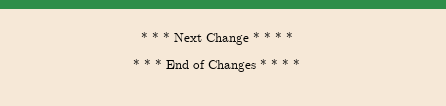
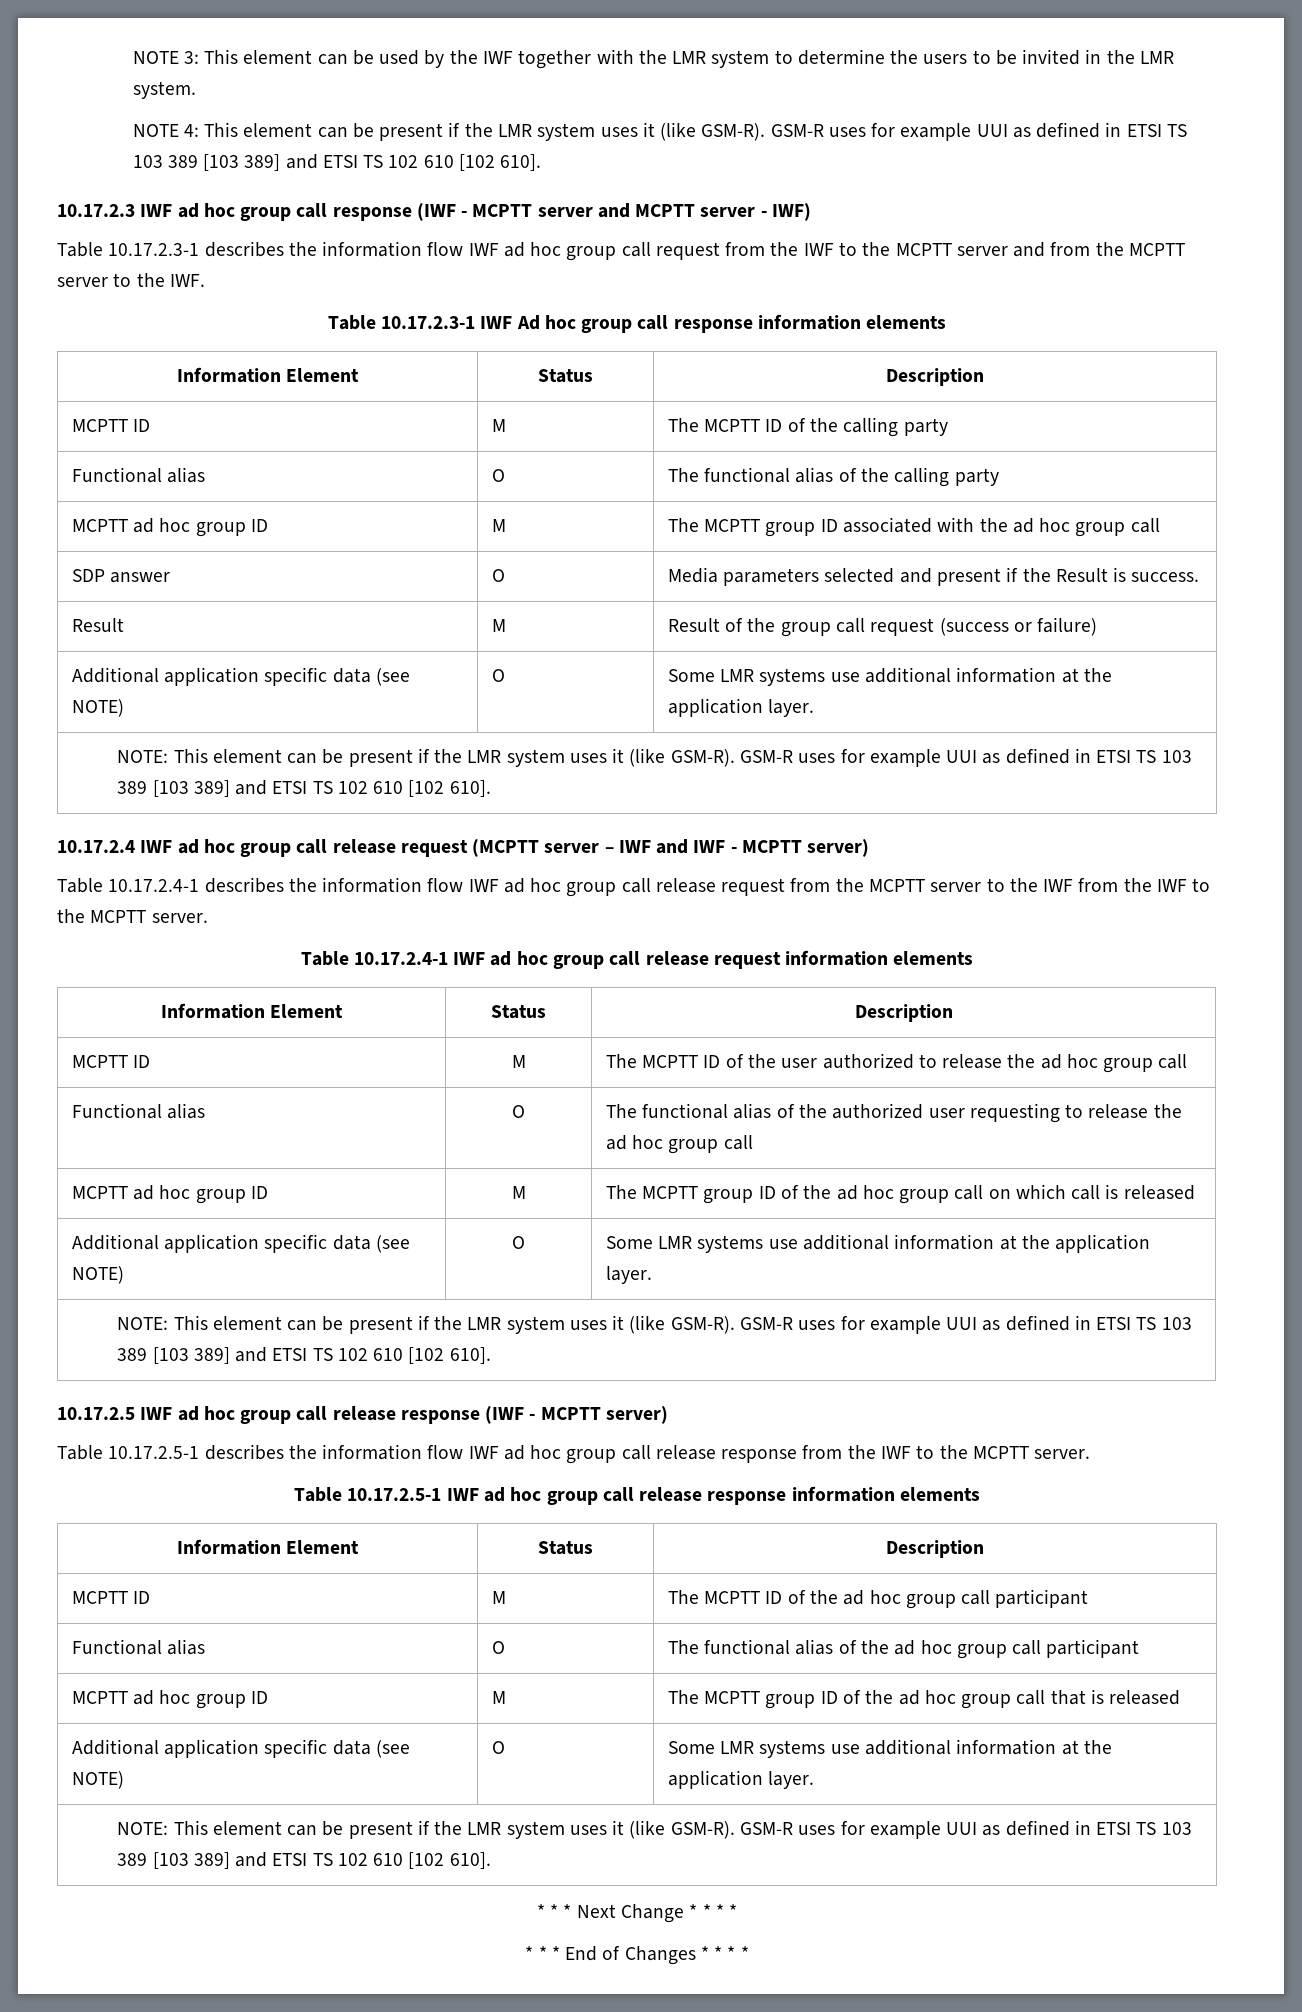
+ NOTE 3: This element can be used by the IWF together with the LMR system to determine the users to be invited in the LMR system.
+ NOTE 4: This element can be present if the LMR system uses it (like GSM-R). GSM-R uses for example UUI as defined in ETSI TS 103 389 [103 389] and ETSI TS 102 610 [102 610].
+ 10.17.2.3 IWF ad hoc group call response (IWF - MCPTT server and MCPTT server - IWF)
+ Table 10.17.2.3-1 describes the information flow IWF ad hoc group call request from the IWF to the MCPTT server and from the MCPTT server to the IWF.
+ Table 10.17.2.3-1 IWF Ad hoc group call response information elements
+ Information Element | Status | Description
+ MCPTT ID | M | The MCPTT ID of the calling party
+ Functional alias | O | The functional alias of the calling party
+ MCPTT ad hoc group ID | M | The MCPTT group ID associated with the ad hoc group call
+ SDP answer | O | Media parameters selected and present if the Result is success.
+ Result | M | Result of the group call request (success or failure)
+ Additional application specific data (see NOTE) | O | Some LMR systems use additional information at the application layer.
+ NOTE: This element can be present if the LMR system uses it (like GSM-R). GSM-R uses for example UUI as defined in ETSI TS 103 389 [103 389] and ETSI TS 102 610 [102 610].
+ 10.17.2.4 IWF ad hoc group call release request (MCPTT server – IWF and IWF - MCPTT server)
+ Table 10.17.2.4-1 describes the information flow IWF ad hoc group call release request from the MCPTT server to the IWF from the IWF to the MCPTT server.
+ Table 10.17.2.4-1 IWF ad hoc group call release request information elements
+ Information Element | Status | Description
+ MCPTT ID | M | The MCPTT ID of the user authorized to release the ad hoc group call
+ Functional alias | O | The functional alias of the authorized user requesting to release the ad hoc group call
+ MCPTT ad hoc group ID | M | The MCPTT group ID of the ad hoc group call on which call is released
+ Additional application specific data (see NOTE) | O | Some LMR systems use additional information at the application layer.
+ NOTE: This element can be present if the LMR system uses it (like GSM-R). GSM-R uses for example UUI as defined in ETSI TS 103 389 [103 389] and ETSI TS 102 610 [102 610].
+ 10.17.2.5 IWF ad hoc group call release response (IWF - MCPTT server)
+ Table 10.17.2.5-1 describes the information flow IWF ad hoc group call release response from the IWF to the MCPTT server.
+ Table 10.17.2.5-1 IWF ad hoc group call release response information elements
+ Information Element | Status | Description
+ MCPTT ID | M | The MCPTT ID of the ad hoc group call participant
+ Functional alias | O | The functional alias of the ad hoc group call participant
+ MCPTT ad hoc group ID | M | The MCPTT group ID of the ad hoc group call that is released
+ Additional application specific data (see NOTE) | O | Some LMR systems use additional information at the application layer.
+ NOTE: This element can be present if the LMR system uses it (like GSM-R). GSM-R uses for example UUI as defined in ETSI TS 103 389 [103 389] and ETSI TS 102 610 [102 610].

